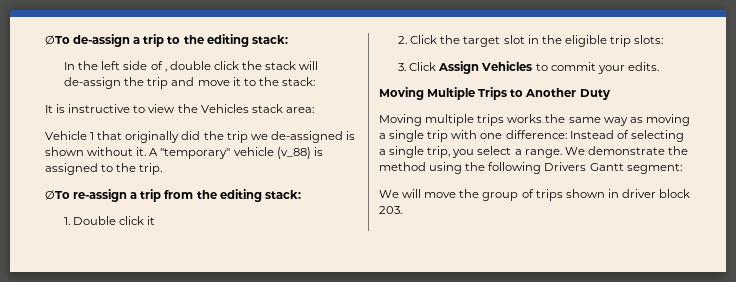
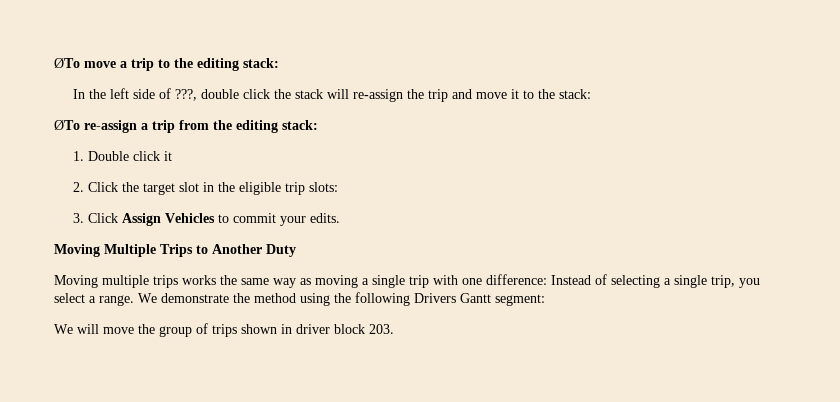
- ØTo de-assign a trip to the editing stack:
+ ØTo move a trip to the editing stack:
- In the left side of , double click the stack will de-assign the trip and move it to the stack:
+ In the left side of ???, double click the stack will re-assign the trip and move it to the stack:
- It is instructive to view the Vehicles stack area:
- Vehicle 1 that originally did the trip we de-assigned is shown without it. A "temporary" vehicle (v_88) is assigned to the trip.

